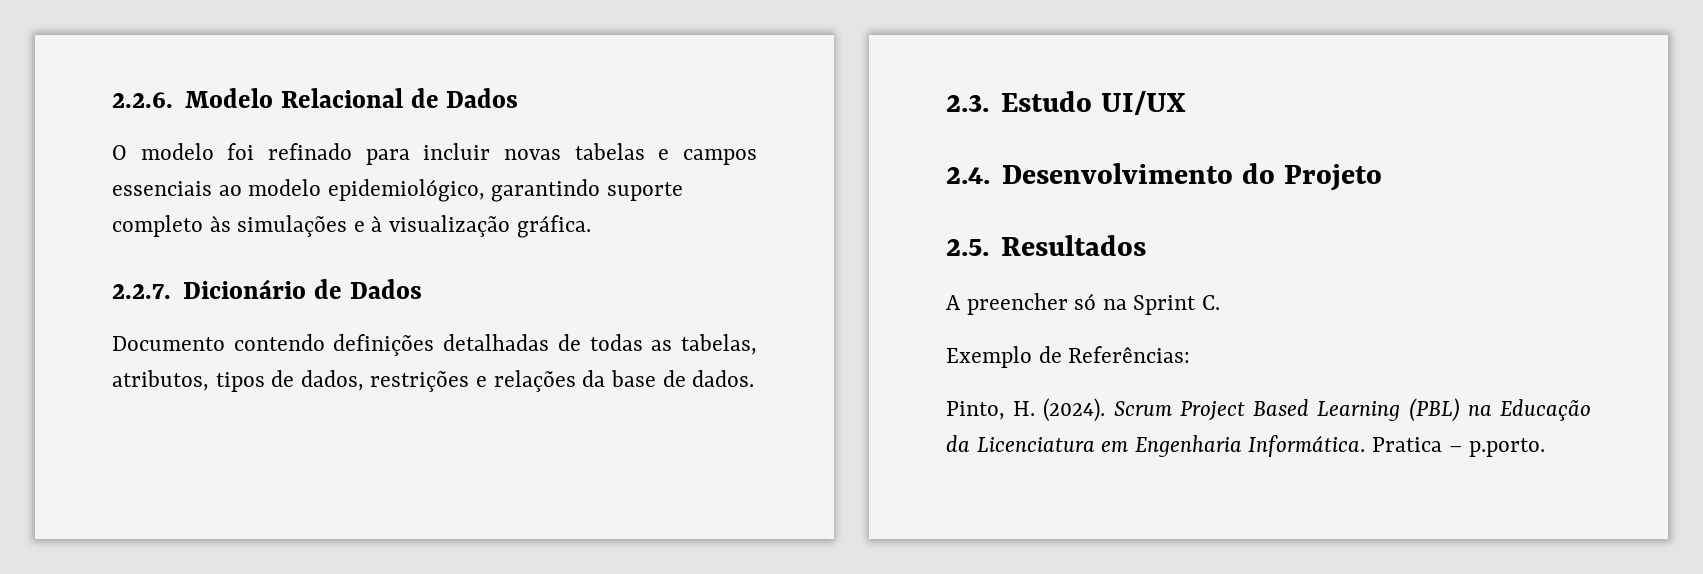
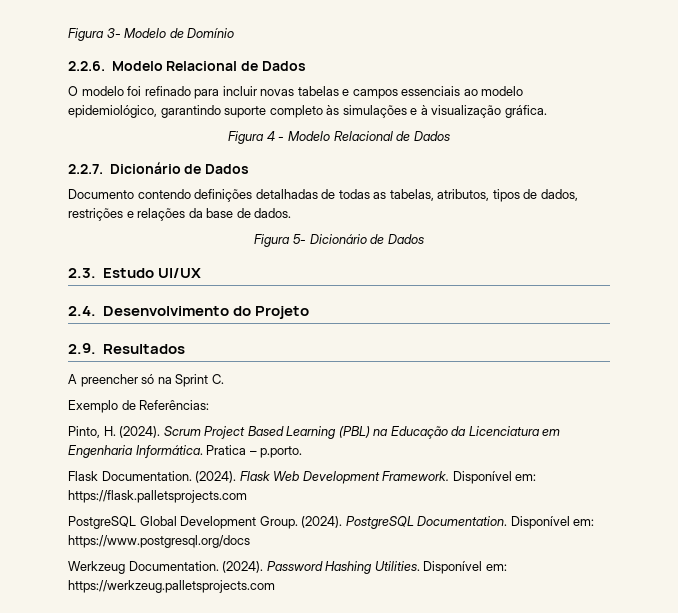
+ Figura 3- Modelo de Domínio
+ Figura 4 - Modelo Relacional de Dados
+ Figura 5- Dicionário de Dados
- 2.5. Resultados
+ 2.9. Resultados
+ Flask Documentation. (2024). Flask Web Development Framework. Disponível em: https://flask.palletsprojects.com
+ PostgreSQL Global Development Group. (2024). PostgreSQL Documentation. Disponível em: https://www.postgresql.org/docs
+ Werkzeug Documentation. (2024). Password Hashing Utilities. Disponível em: https://werkzeug.palletsprojects.com

